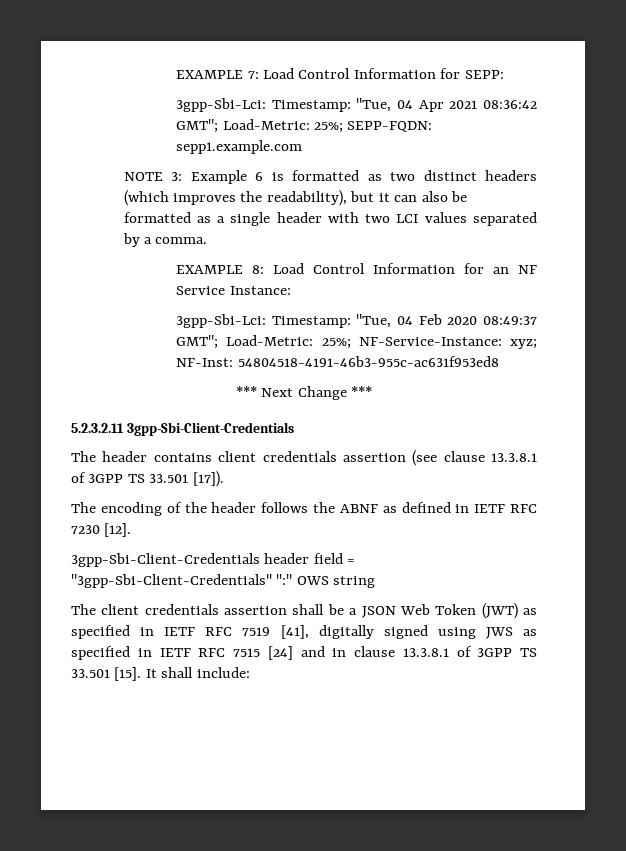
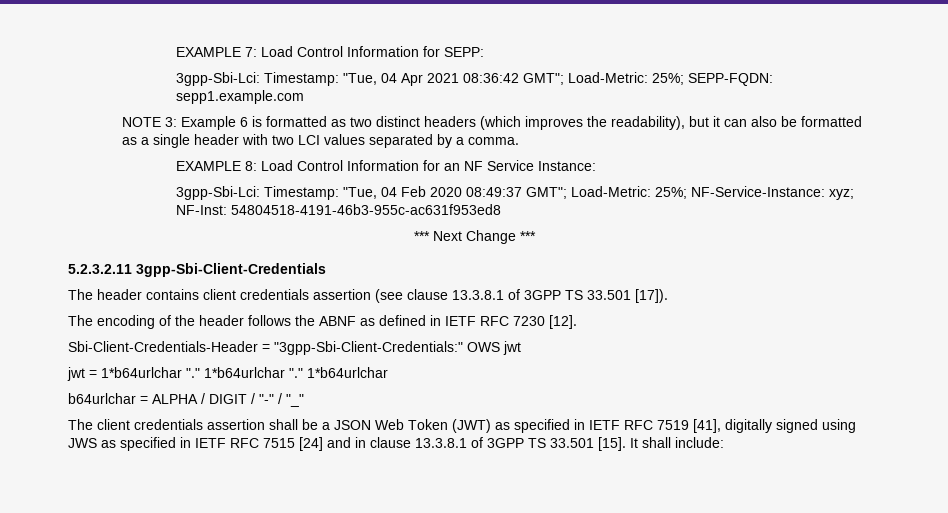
- 3gpp-Sbi-Client-Credentials header field = "3gpp-Sbi-Client-Credentials" ":" OWS string
+ Sbi-Client-Credentials-Header = "3gpp-Sbi-Client-Credentials:" OWS jwt
+ jwt = 1*b64urlchar "." 1*b64urlchar "." 1*b64urlchar
+ b64urlchar = ALPHA / DIGIT / "-" / "_"

